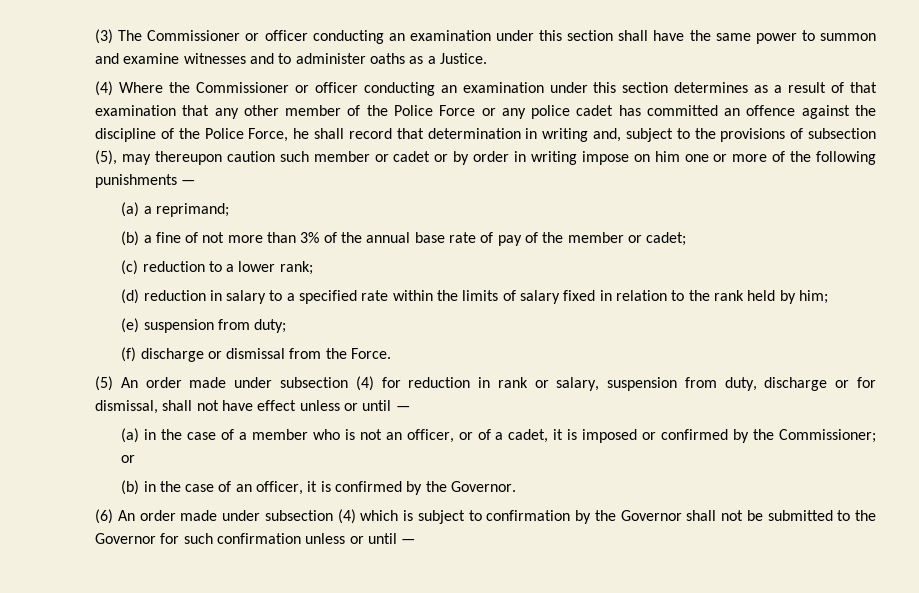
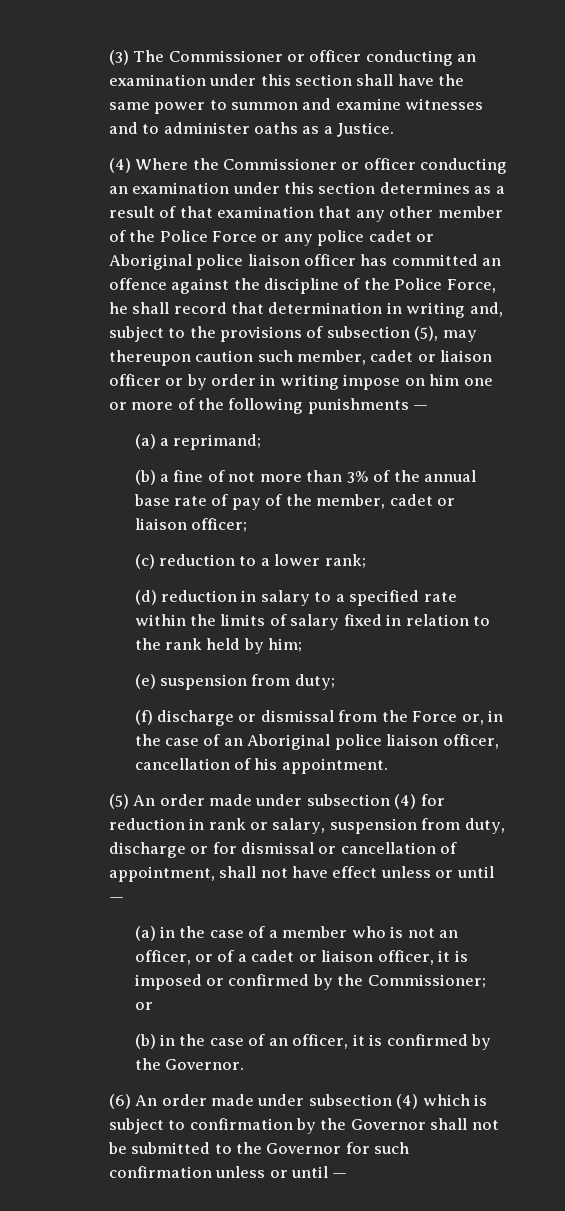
- (4) Where the Commissioner or officer conducting an examination under this section determines as a result of that examination that any other member of the Police Force or any police cadet has committed an offence against the discipline of the Police Force, he shall record that determination in writing and, subject to the provisions of subsection (5), may thereupon caution such member or cadet or by order in writing impose on him one or more of the following punishments —
+ (4) Where the Commissioner or officer conducting an examination under this section determines as a result of that examination that any other member of the Police Force or any police cadet or Aboriginal police liaison officer has committed an offence against the discipline of the Police Force, he shall record that determination in writing and, subject to the provisions of subsection (5), may thereupon caution such member, cadet or liaison officer or by order in writing impose on him one or more of the following punishments —
- (b) a fine of not more than 3% of the annual base rate of pay of the member or cadet;
+ (b) a fine of not more than 3% of the annual base rate of pay of the member, cadet or liaison officer;
- (f) discharge or dismissal from the Force.
+ (f) discharge or dismissal from the Force or, in the case of an Aboriginal police liaison officer, cancellation of his appointment.
- (5) An order made under subsection (4) for reduction in rank or salary, suspension from duty, discharge or for dismissal, shall not have effect unless or until —
+ (5) An order made under subsection (4) for reduction in rank or salary, suspension from duty, discharge or for dismissal or cancellation of appointment, shall not have effect unless or until —
- (a) in the case of a member who is not an officer, or of a cadet, it is imposed or confirmed by the Commissioner; or
+ (a) in the case of a member who is not an officer, or of a cadet or liaison officer, it is imposed or confirmed by the Commissioner; or

